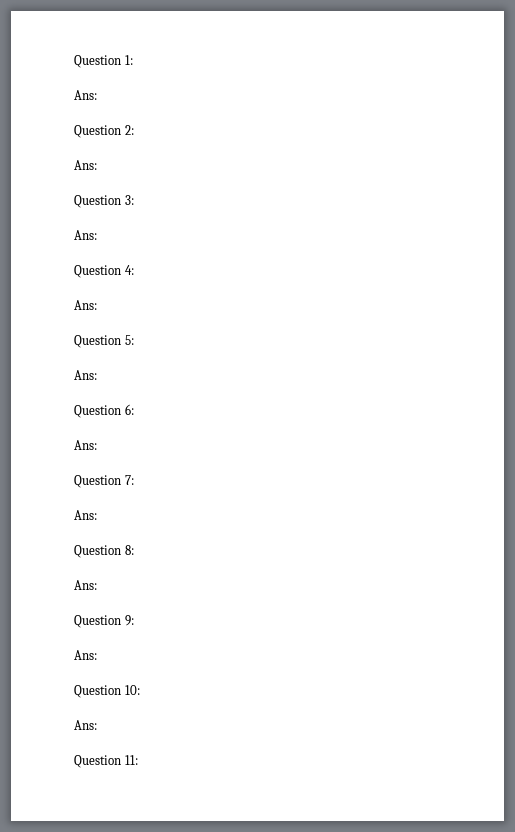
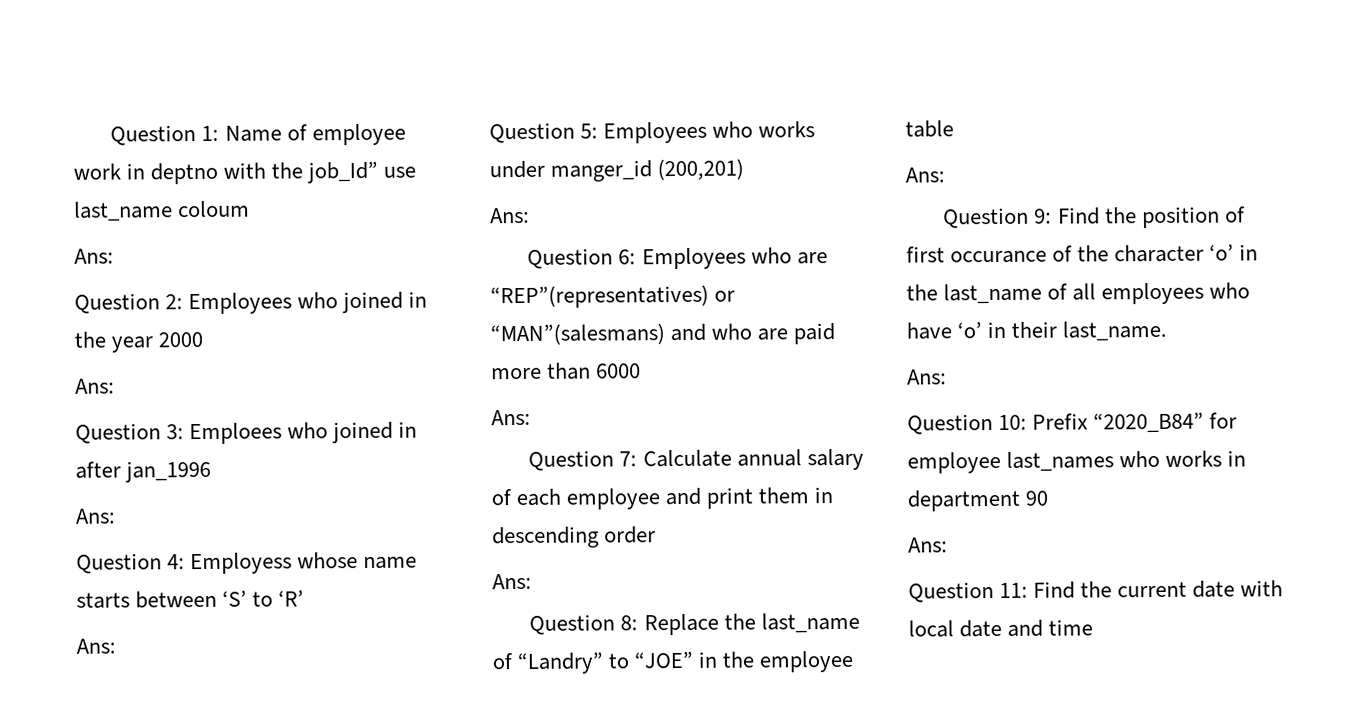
- Question 1:
+ Question 1: Name of employee work in deptno with the job_Id” use last_name coloum
  Ans:
- Question 2:
+ Question 2: Employees who joined in the year 2000
  Ans:
- Question 3:
+ Question 3: Emploees who joined in after jan_1996
  Ans:
- Question 4:
+ Question 4: Employess whose name starts between ‘S’ to ‘R’
  Ans:
- Question 5:
+ Question 5: Employees who works under manger_id (200,201)
  Ans:
- Question 6:
+ Question 6: Employees who are “REP”(representatives) or “MAN”(salesmans) and who are paid more than 6000
  Ans:
- Question 7:
+ Question 7: Calculate annual salary of each employee and print them in descending order
  Ans:
- Question 8:
+ Question 8: Replace the last_name of “Landry” to “JOE” in the employee table
  Ans:
- Question 9:
+ Question 9: Find the position of first occurance of the character ‘o’ in the last_name of all employees who have ‘o’ in their last_name.
  Ans:
- Question 10:
+ Question 10: Prefix “2020_B84” for employee last_names who works in department 90
  Ans:
- Question 11:
+ Question 11: Find the current date with local date and time

